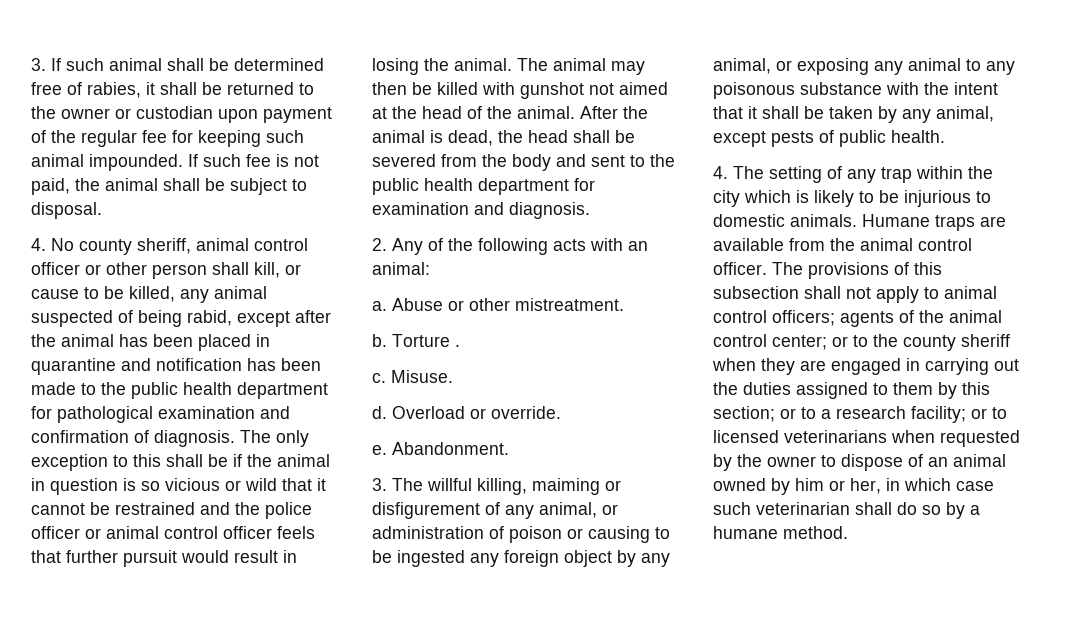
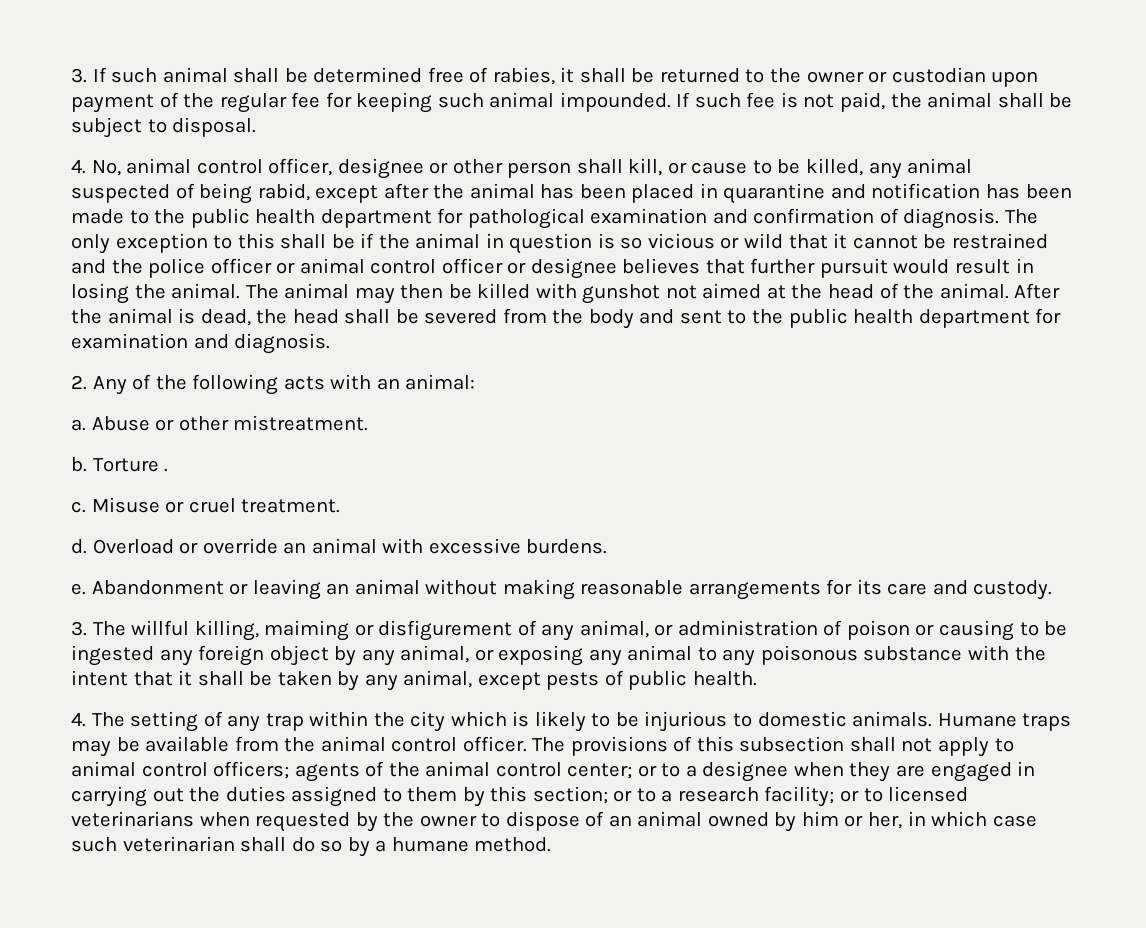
- 4. No county sheriff, animal control officer or other person shall kill, or cause to be killed, any animal suspected of being rabid, except after the animal has been placed in quarantine and notification has been made to the public health department for pathological examination and confirmation of diagnosis.
+ 4. No, animal control officer, designee or other person shall kill, or cause to be killed, any animal suspected of being rabid, except after the animal has been placed in quarantine and notification has been made to the public health department for pathological examination and confirmation of diagnosis.
- The only exception to this shall be if the animal in question is so vicious or wild that it cannot be restrained and the police officer or animal control officer feels that further pursuit would result in losing the animal.
+ The only exception to this shall be if the animal in question is so vicious or wild that it cannot be restrained and the police officer or animal control officer or designee believes that further pursuit would result in losing the animal.
- Misuse.
+ Misuse or cruel treatment.
- Overload or override.
- e. Abandonment.
+ Overload or override an animal with excessive burdens.
+ e. Abandonment or leaving an animal without making reasonable arrangements for its care and custody.
- Humane traps are available from the animal control officer.
+ Humane traps may be available from the animal control officer.
- or to the county sheriff when they are engaged in carrying out the duties assigned to them by this section;
+ or to a designee when they are engaged in carrying out the duties assigned to them by this section;

